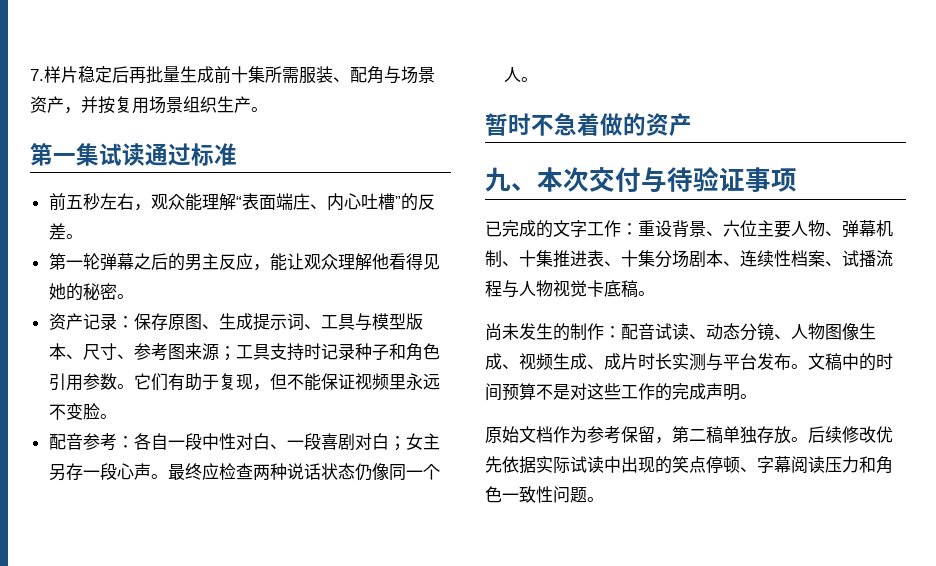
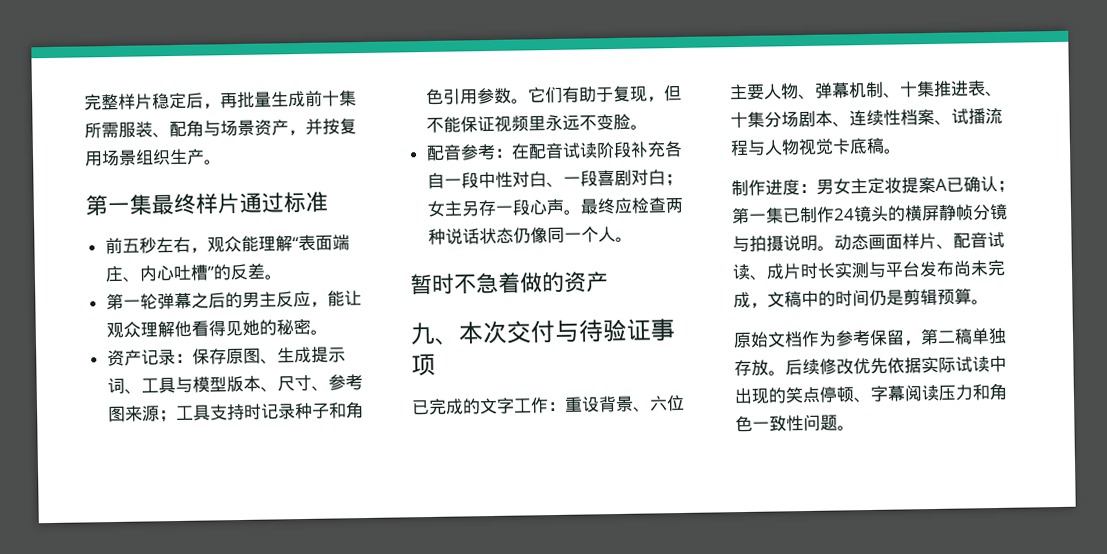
- 7.样片稳定后再批量生成前十集所需服装、配角与场景资产，并按复用场景组织生产。
+ 完整样片稳定后，再批量生成前十集所需服装、配角与场景资产，并按复用场景组织生产。
- 第一集试读通过标准
+ 第一集最终样片通过标准
- 配音参考：各自一段中性对白、一段喜剧对白；女主另存一段心声。
+ 配音参考：在配音试读阶段补充各自一段中性对白、一段喜剧对白；女主另存一段心声。
- 尚未发生的制作：配音试读、动态分镜、人物图像生成、视频生成、成片时长实测与平台发布。文稿中的时间预算不是对这些工作的完成声明。
+ 制作进度：男女主定妆提案A已确认；第一集已制作24镜头的横屏静帧分镜与拍摄说明。动态画面样片、配音试读、成片时长实测与平台发布尚未完成，文稿中的时间仍是剪辑预算。

